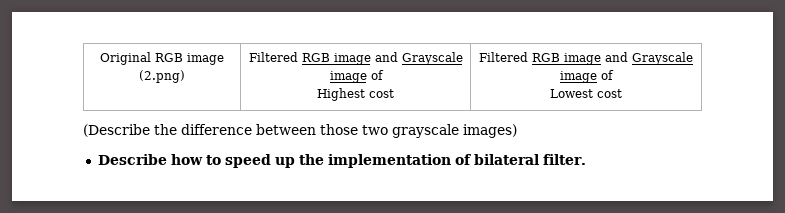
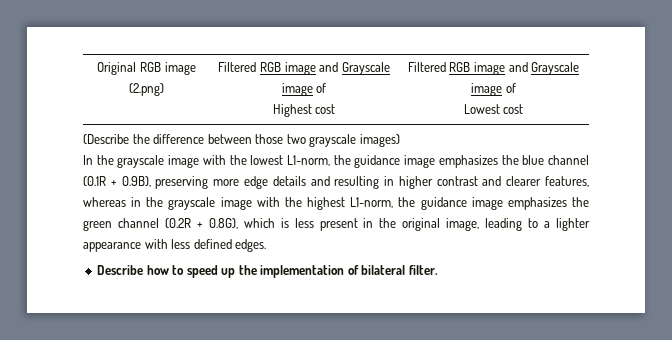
+ In the grayscale image with the lowest L1-norm, the guidance image emphasizes the blue channel (0.1R + 0.9B), preserving more edge details and resulting in higher contrast and clearer features, whereas in the grayscale image with the highest L1-norm, the guidance image emphasizes the green channel (0.2R + 0.8G), which is less present in the original image, leading to a lighter appearance with less defined edges.

